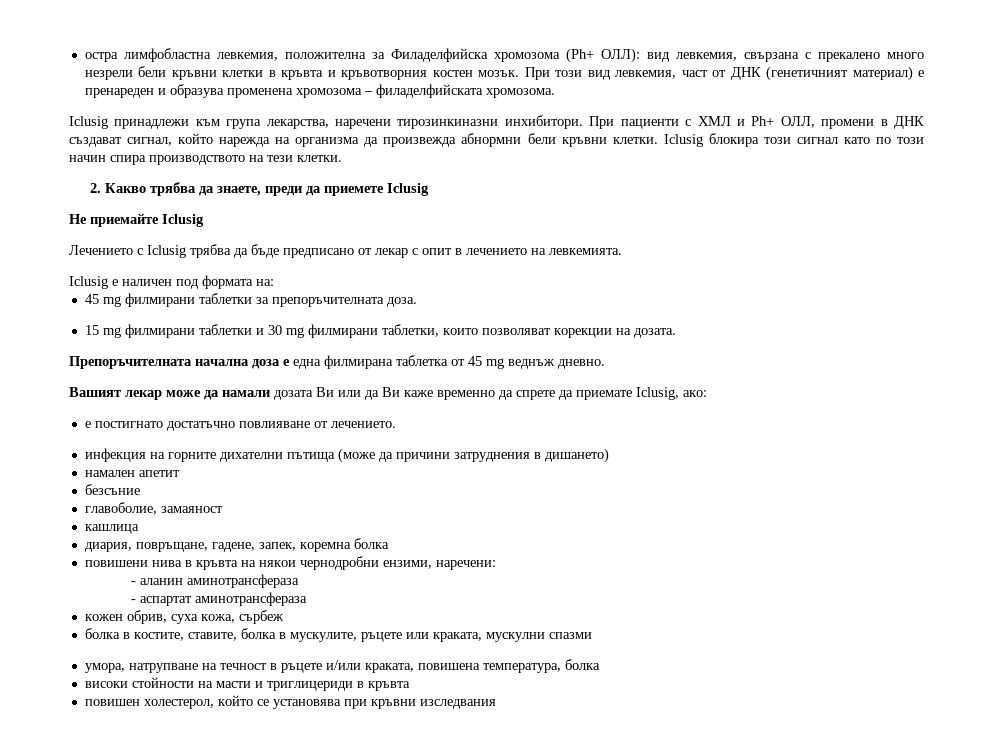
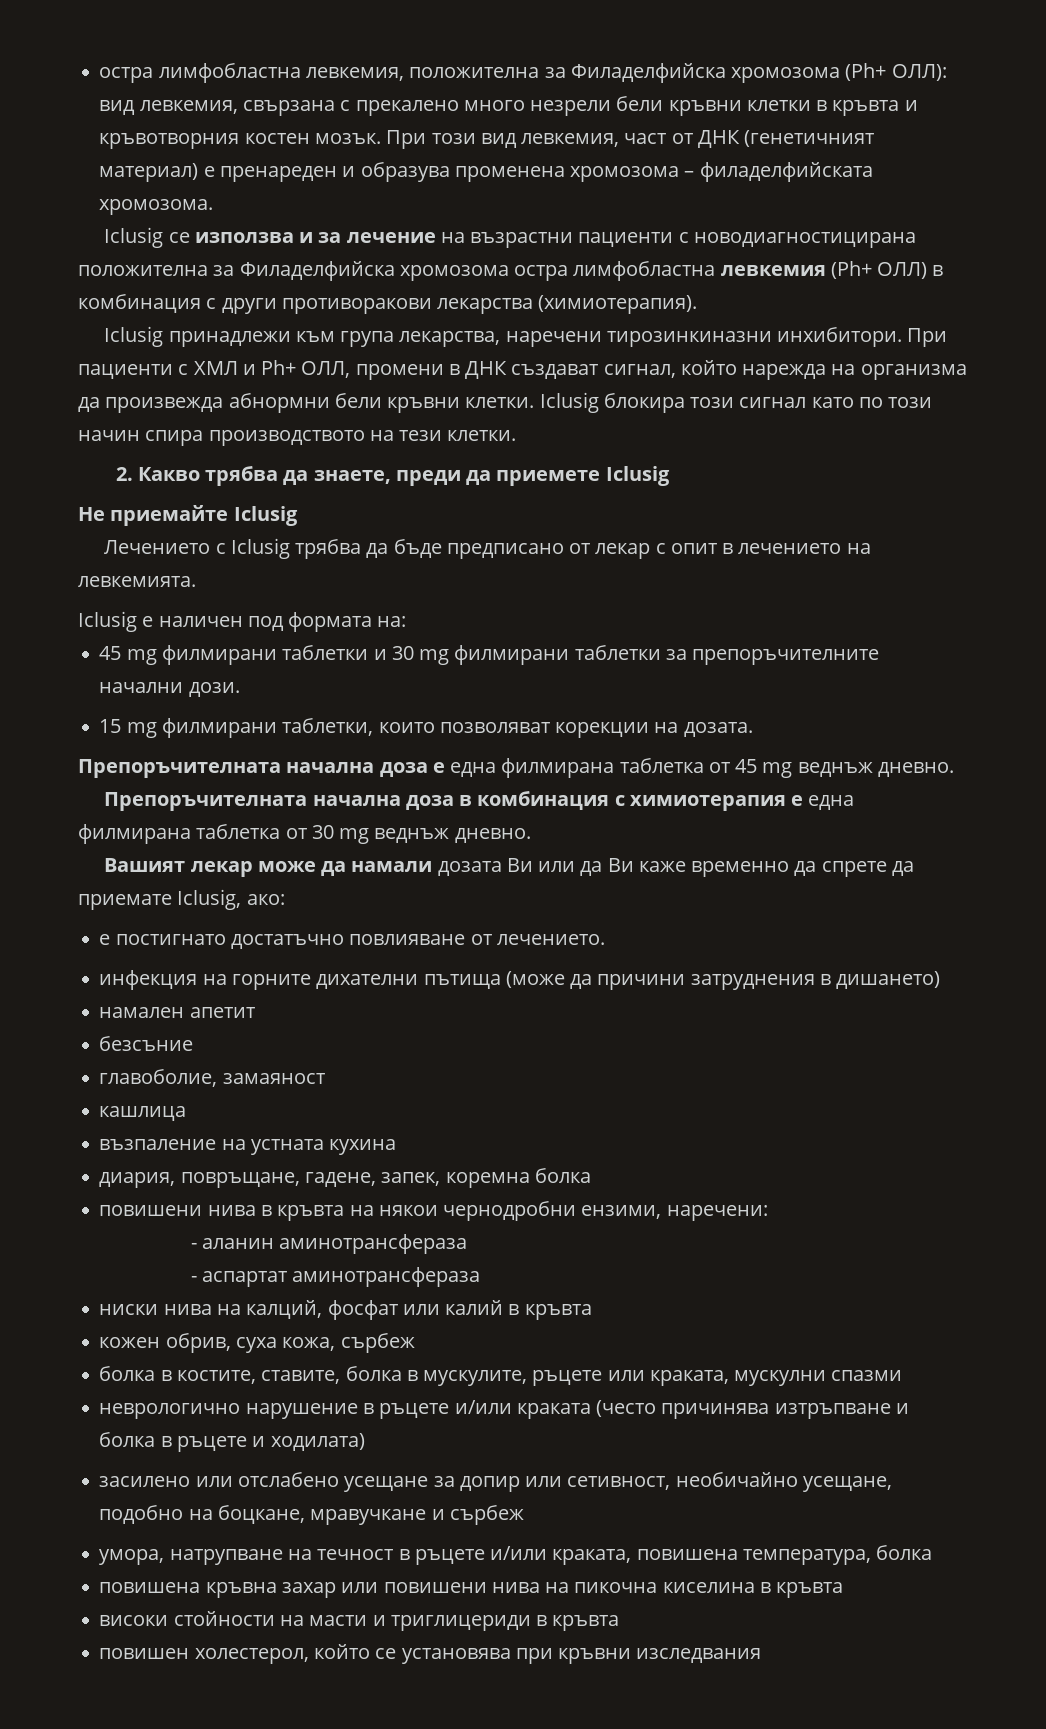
+ Iclusig се използва и за лечение на възрастни пациенти с новодиагностицирана положителна за Филаделфийска хромозома остра лимфобластна левкемия (Ph+ ОЛЛ) в комбинация с други противоракови лекарства (химиотерапия).
- 45 mg филмирани таблетки за препоръчителната доза.
- 15 mg филмирани таблетки и 30 mg филмирани таблетки, които позволяват корекции на дозата.
+ 45 mg филмирани таблетки и 30 mg филмирани таблетки за препоръчителните начални дози.
+ 15 mg филмирани таблетки, които позволяват корекции на дозата.
+ Препоръчителната начална доза в комбинация с химиотерапия е една филмирана таблетка от 30 mg веднъж дневно.
+ възпаление на устната кухина
+ ниски нива на калций, фосфат или калий в кръвта
+ неврологично нарушение в ръцете и/или краката (често причинява изтръпване и болка в ръцете и ходилата)
+ засилено или отслабено усещане за допир или сетивност, необичайно усещане, подобно на боцкане, мравучкане и сърбеж
+ повишена кръвна захар или повишени нива на пикочна киселина в кръвта

